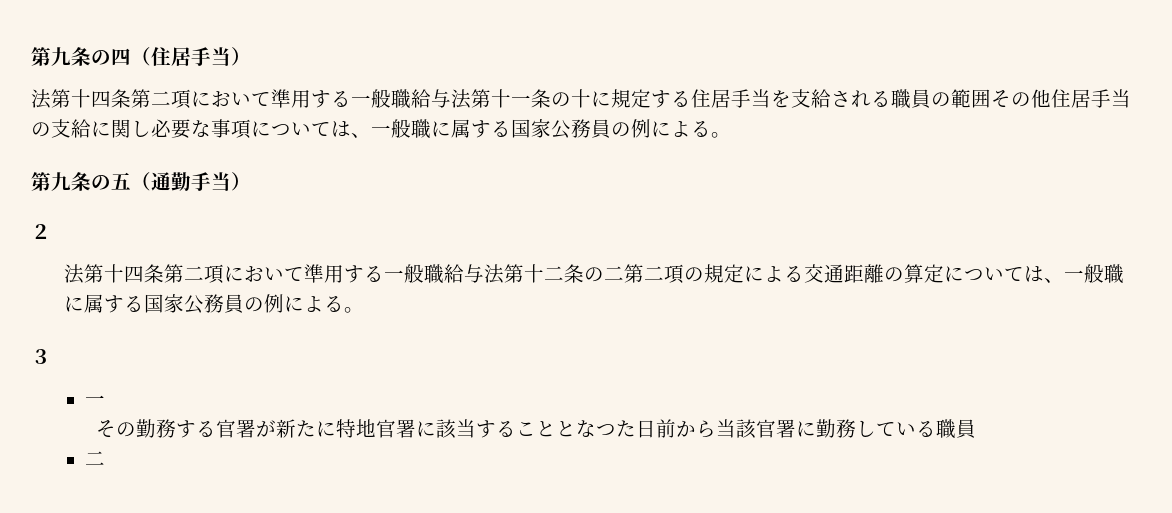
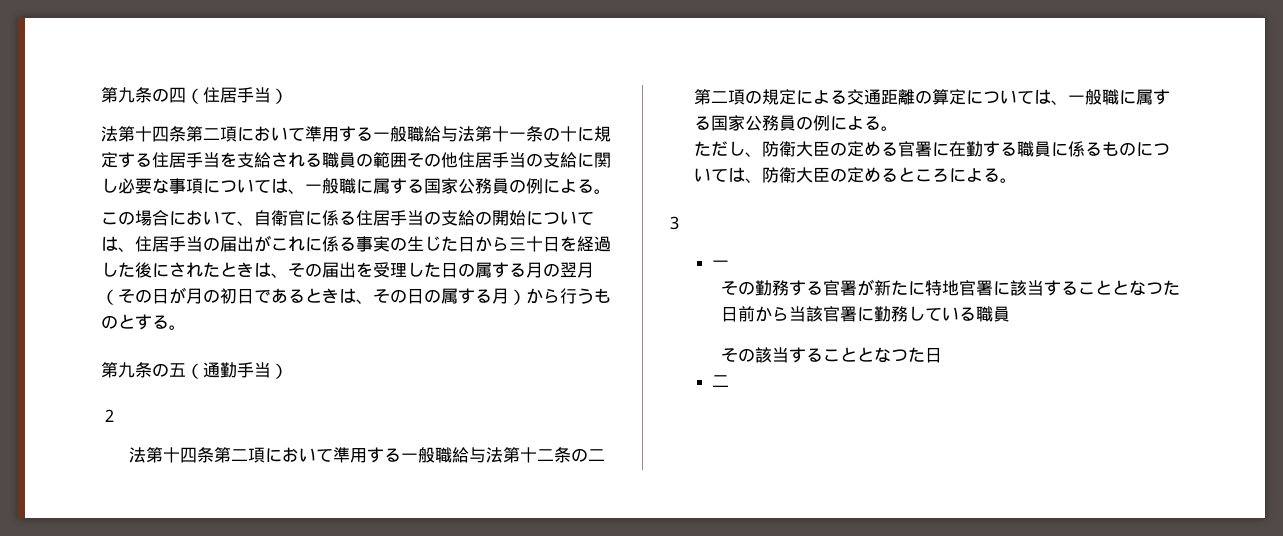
+ この場合において、自衛官に係る住居手当の支給の開始については、住居手当の届出がこれに係る事実の生じた日から三十日を経過した後にされたときは、その届出を受理した日の属する月の翌月（その日が月の初日であるときは、その日の属する月）から行うものとする。
+ ただし、防衛大臣の定める官署に在勤する職員に係るものについては、防衛大臣の定めるところによる。
+ その該当することとなつた日

